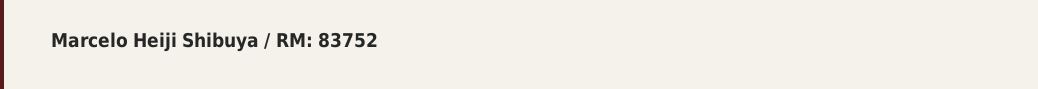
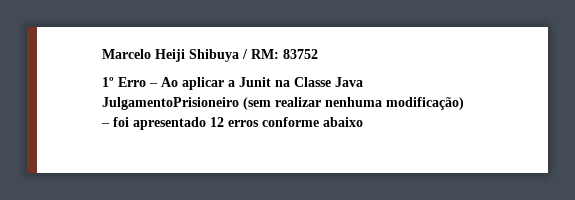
+ 1º Erro – Ao aplicar a Junit na Classe Java JulgamentoPrisioneiro (sem realizar nenhuma modificação) – foi apresentado 12 erros conforme abaixo

